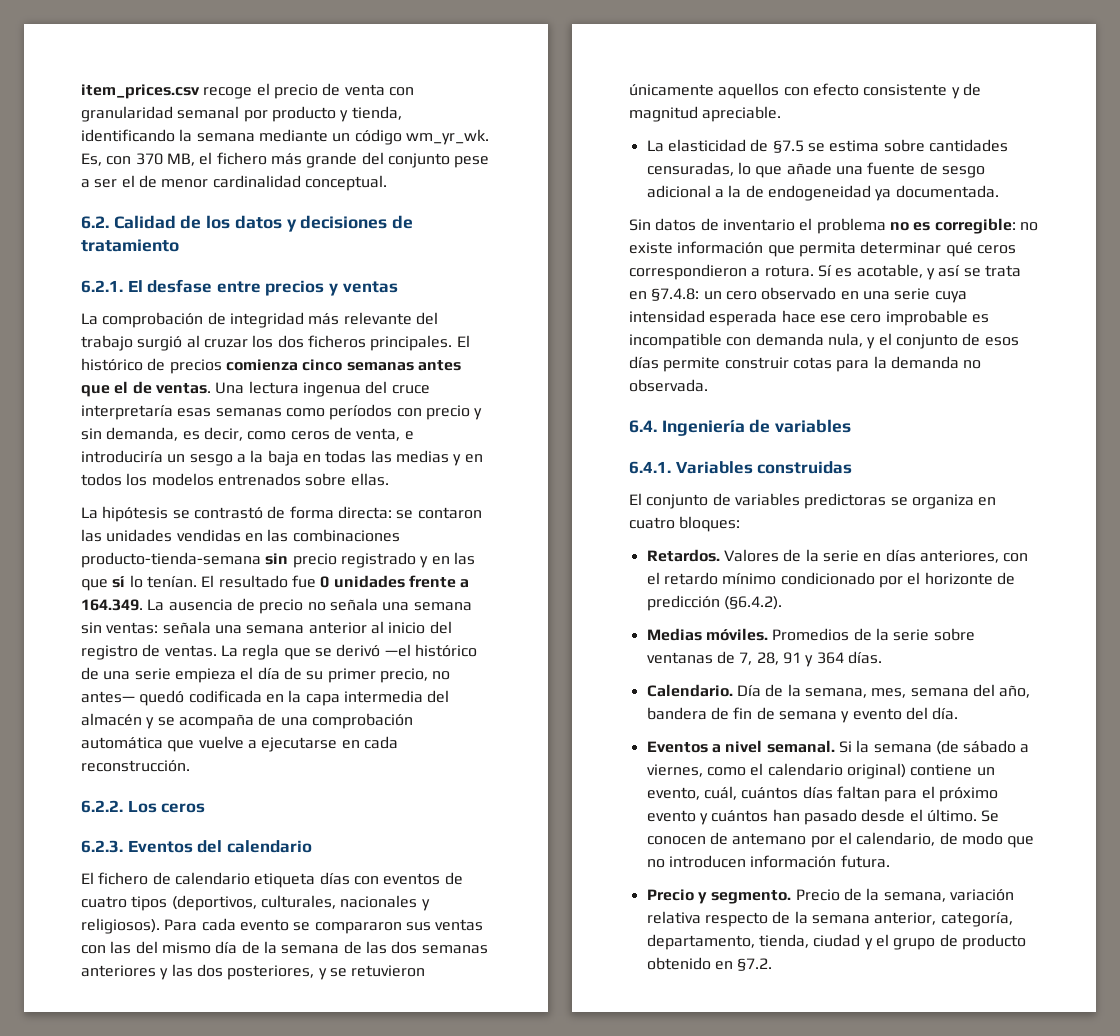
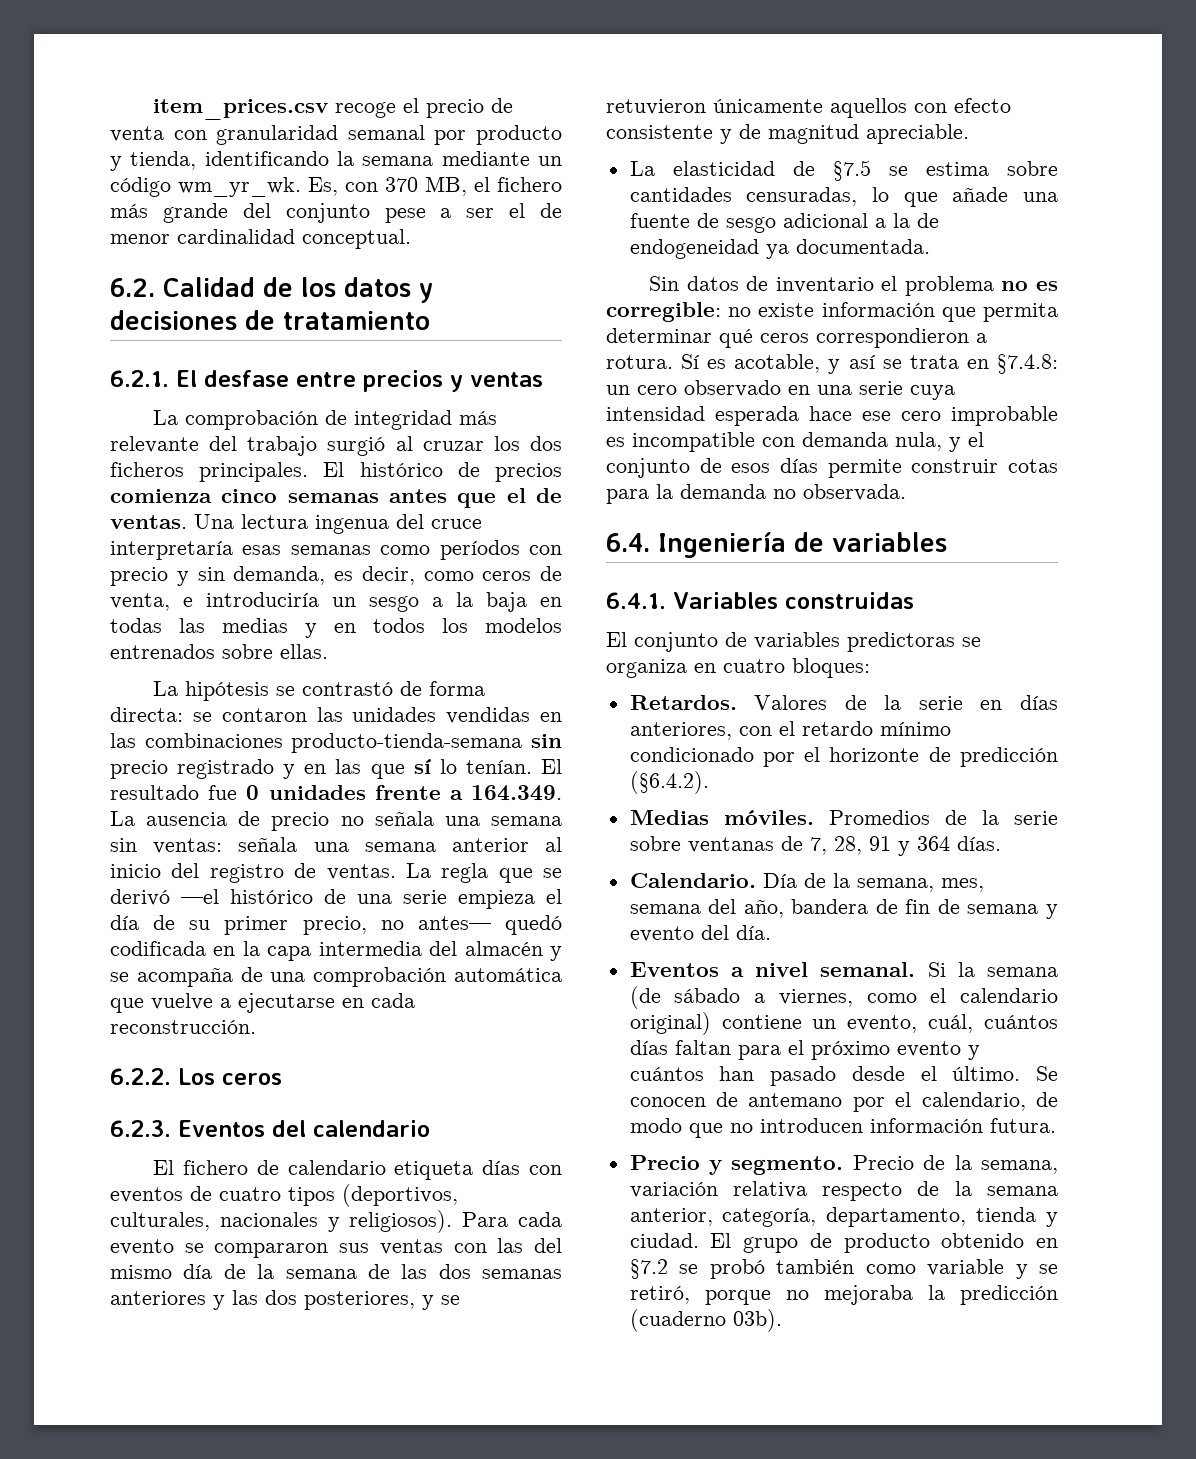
- Precio de la semana, variación relativa respecto de la semana anterior, categoría, departamento, tienda, ciudad y el grupo de producto obtenido en §7.2.
+ Precio de la semana, variación relativa respecto de la semana anterior, categoría, departamento, tienda y ciudad. El grupo de producto obtenido en §7.2 se probó también como variable y se retiró, porque no mejoraba la predicción (cuaderno 03b).

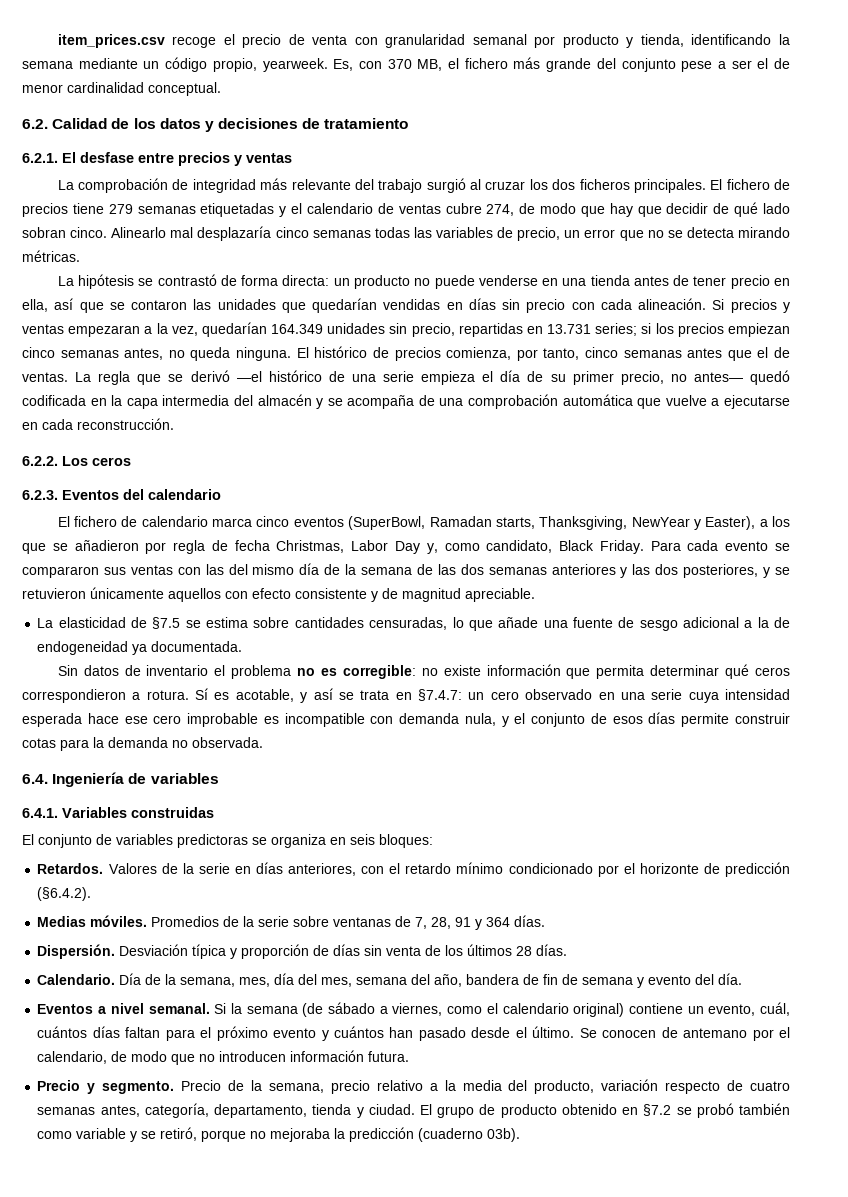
- item_prices.csv recoge el precio de venta con granularidad semanal por producto y tienda, identificando la semana mediante un código wm_yr_wk.
+ item_prices.csv recoge el precio de venta con granularidad semanal por producto y tienda, identificando la semana mediante un código propio, yearweek.
- El histórico de precios comienza cinco semanas antes que el de ventas. Una lectura ingenua del cruce interpretaría esas semanas como períodos con precio y sin demanda, es decir, como ceros de venta, e introduciría un sesgo a la baja en todas las medias y en todos los modelos entrenados sobre ellas.
+ El fichero de precios tiene 279 semanas etiquetadas y el calendario de ventas cubre 274, de modo que hay que decidir de qué lado sobran cinco. Alinearlo mal desplazaría cinco semanas todas las variables de precio, un error que no se detecta mirando métricas.
- La hipótesis se contrastó de forma directa: se contaron las unidades vendidas en las combinaciones producto-tienda-semana sin precio registrado y en las que sí lo tenían. El resultado fue 0 unidades frente a 164.349. La ausencia de precio no señala una semana sin ventas: señala una semana anterior al inicio del registro de ventas.
+ La hipótesis se contrastó de forma directa: un producto no puede venderse en una tienda antes de tener precio en ella, así que se contaron las unidades que quedarían vendidas en días sin precio con cada alineación. Si precios y ventas empezaran a la vez, quedarían 164.349 unidades sin precio, repartidas en 13.731 series; si los precios empiezan cinco semanas antes, no queda ninguna. El histórico de precios comienza, por tanto, cinco semanas antes que el de ventas.
- El fichero de calendario etiqueta días con eventos de cuatro tipos (deportivos, culturales, nacionales y religiosos).
+ El fichero de calendario marca cinco eventos (SuperBowl, Ramadan starts, Thanksgiving, NewYear y Easter), a los que se añadieron por regla de fecha Christmas, Labor Day y, como candidato, Black Friday.
- Sí es acotable, y así se trata en §7.4.8: un cero observado en una serie cuya intensidad esperada hace ese cero improbable es incompatible con demanda nula, y el conjunto de esos días permite construir cotas para la demanda no observada.
+ Sí es acotable, y así se trata en §7.4.7: un cero observado en una serie cuya intensidad esperada hace ese cero improbable es incompatible con demanda nula, y el conjunto de esos días permite construir cotas para la demanda no observada.
- El conjunto de variables predictoras se organiza en cuatro bloques:
+ El conjunto de variables predictoras se organiza en seis bloques:
+ Dispersión. Desviación típica y proporción de días sin venta de los últimos 28 días.
- Día de la semana, mes, semana del año, bandera de fin de semana y evento del día.
+ Día de la semana, mes, día del mes, semana del año, bandera de fin de semana y evento del día.
- Precio de la semana, variación relativa respecto de la semana anterior, categoría, departamento, tienda y ciudad.
+ Precio de la semana, precio relativo a la media del producto, variación respecto de cuatro semanas antes, categoría, departamento, tienda y ciudad.

